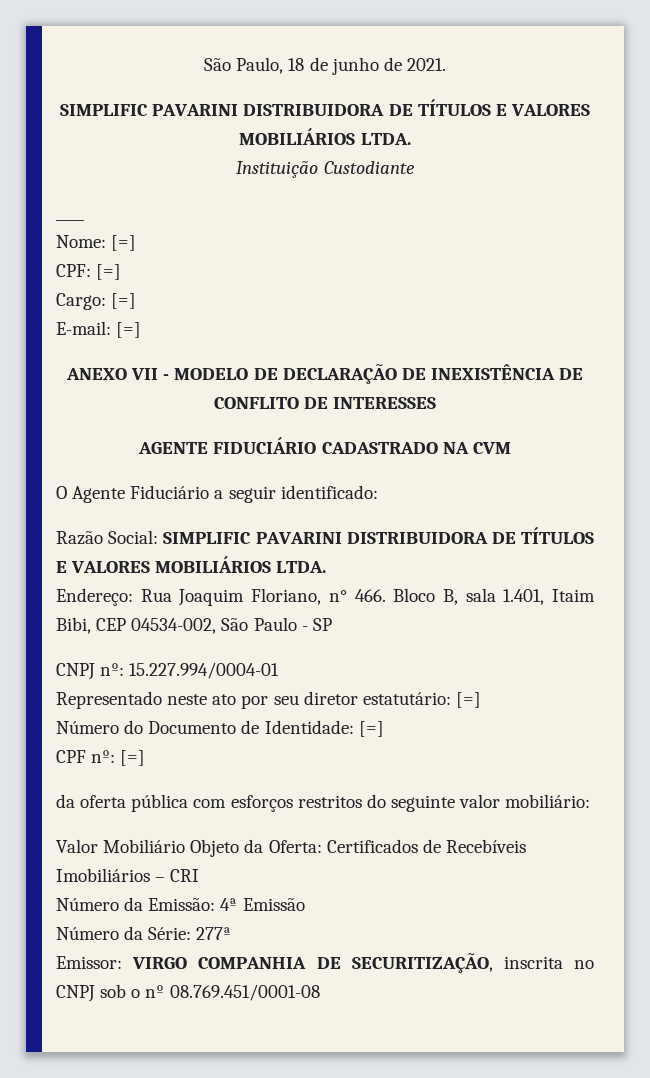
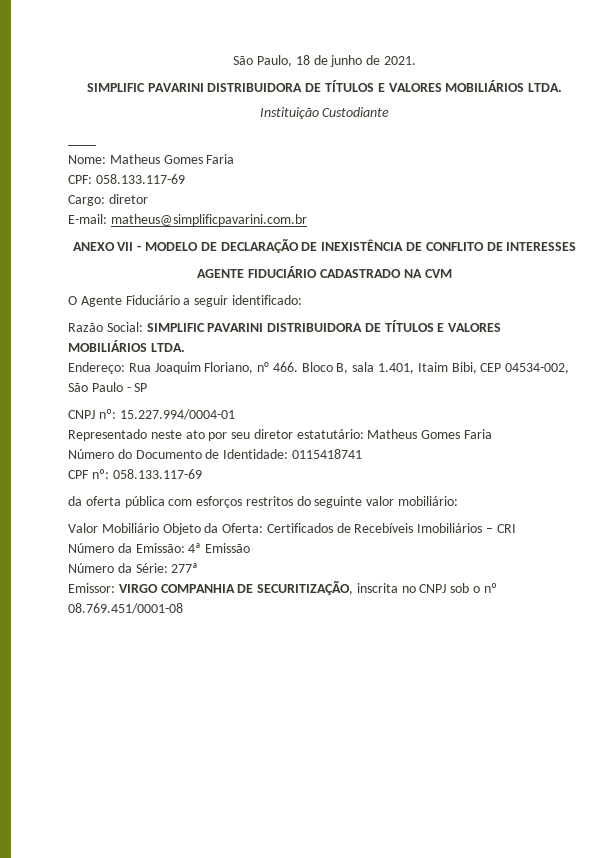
- Nome: [=]
+ Nome: Matheus Gomes Faria
- CPF: [=]
+ CPF: 058.133.117-69
- Cargo: [=]
+ Cargo: diretor
- E-mail: [=]
+ E-mail: matheus@simplificpavarini.com.br
- Representado neste ato por seu diretor estatutário: [=]
+ Representado neste ato por seu diretor estatutário: Matheus Gomes Faria
- Número do Documento de Identidade: [=]
+ Número do Documento de Identidade: 0115418741
- CPF nº: [=]
+ CPF nº: 058.133.117-69

